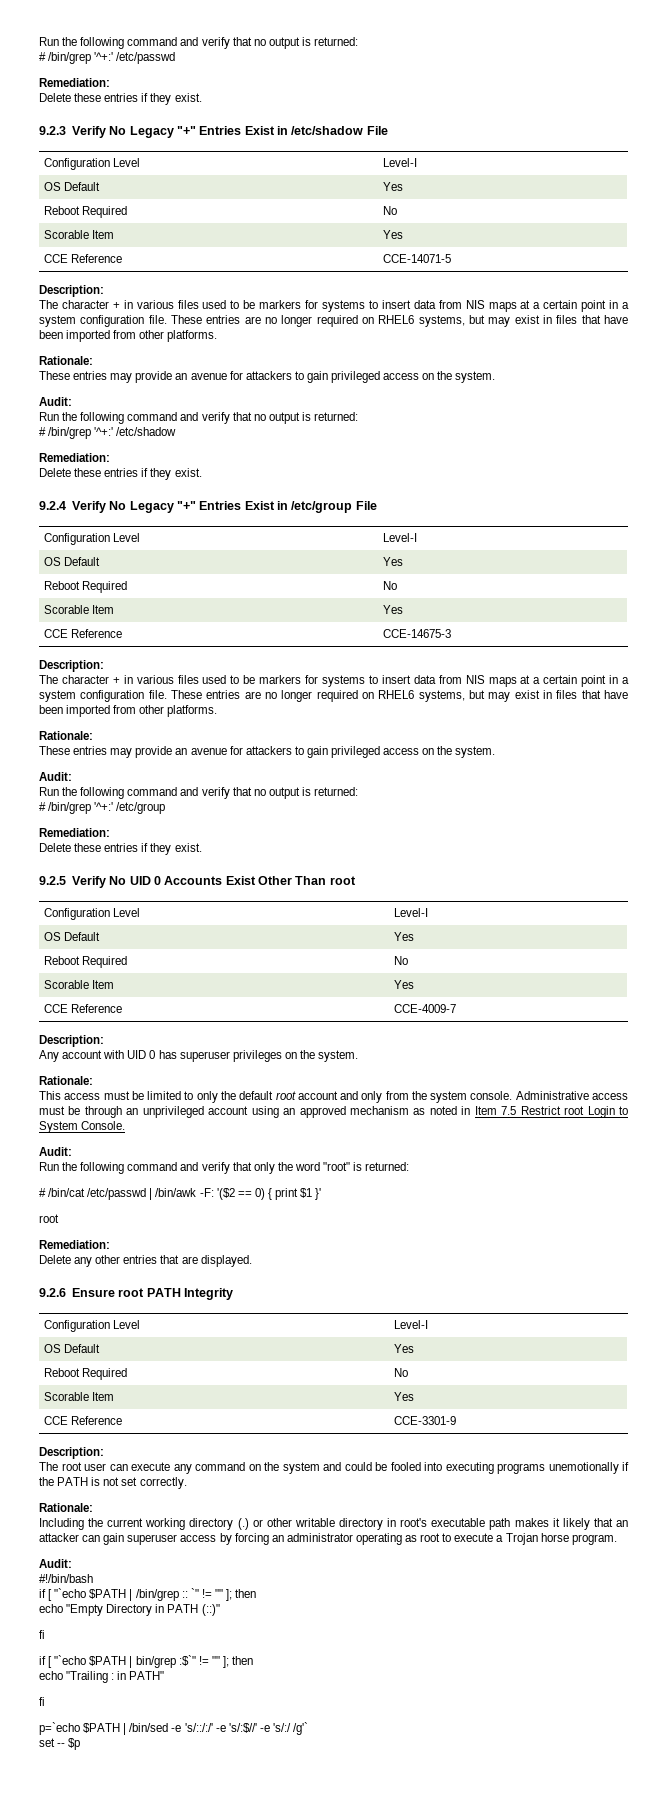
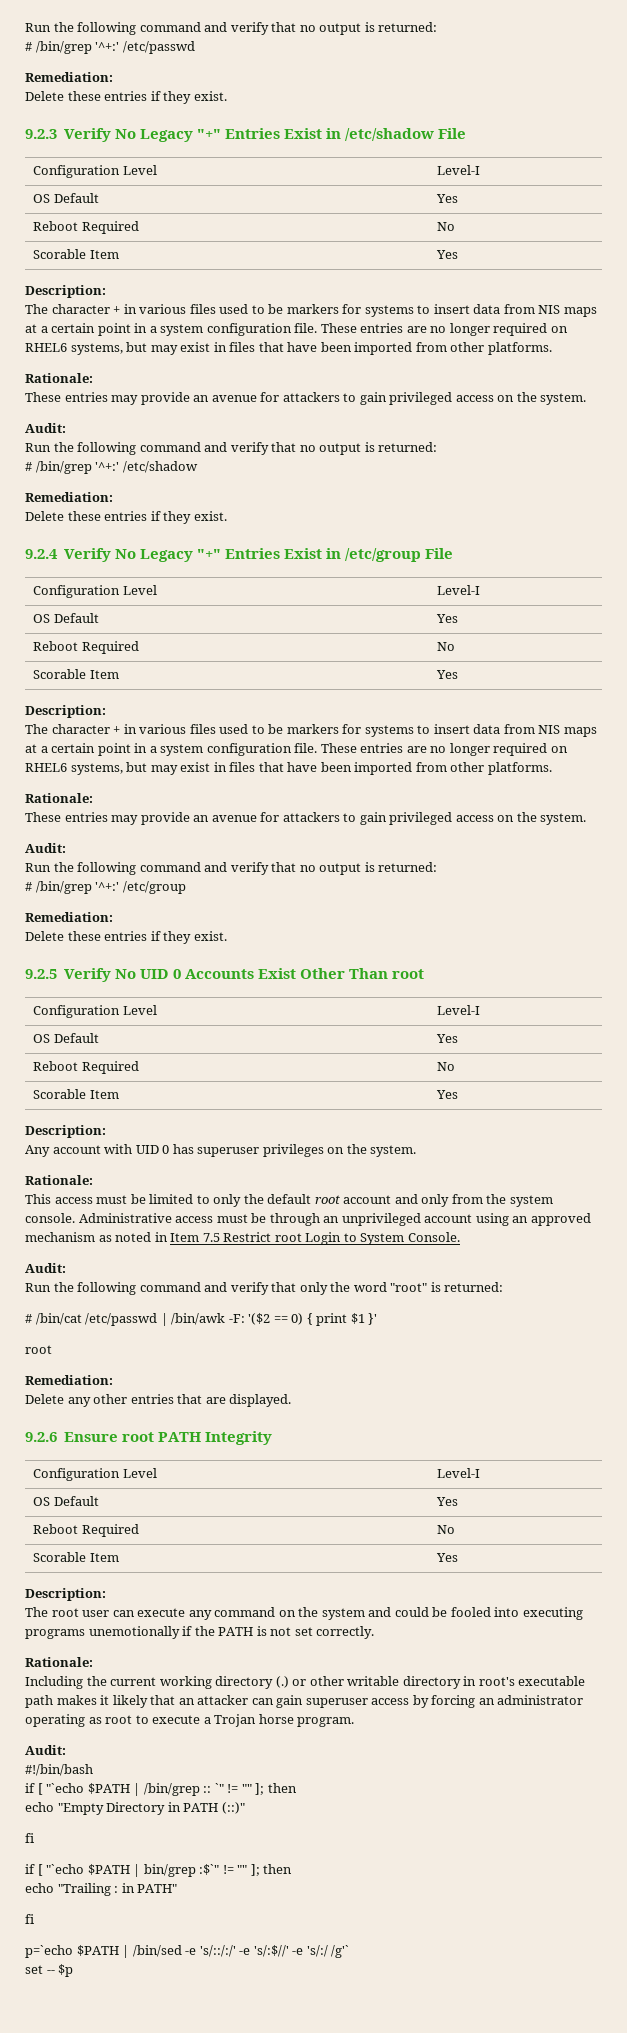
- CCE Reference | CCE-14071-5
- CCE Reference | CCE-14675-3
- CCE Reference | CCE-4009-7
- CCE Reference | CCE-3301-9

